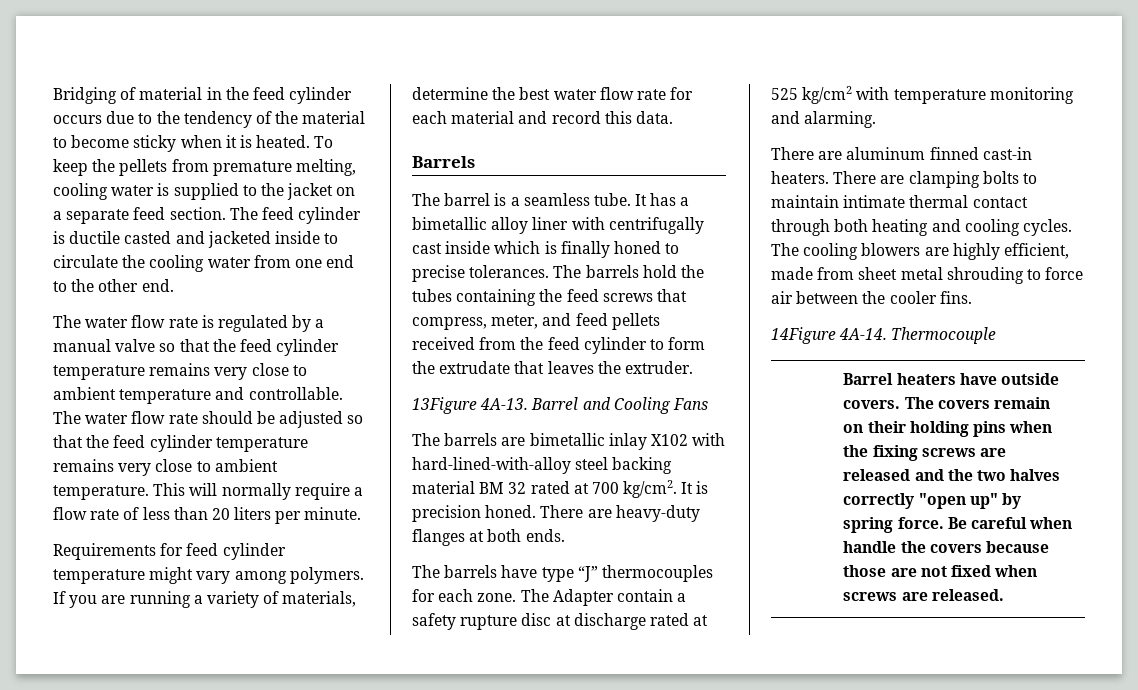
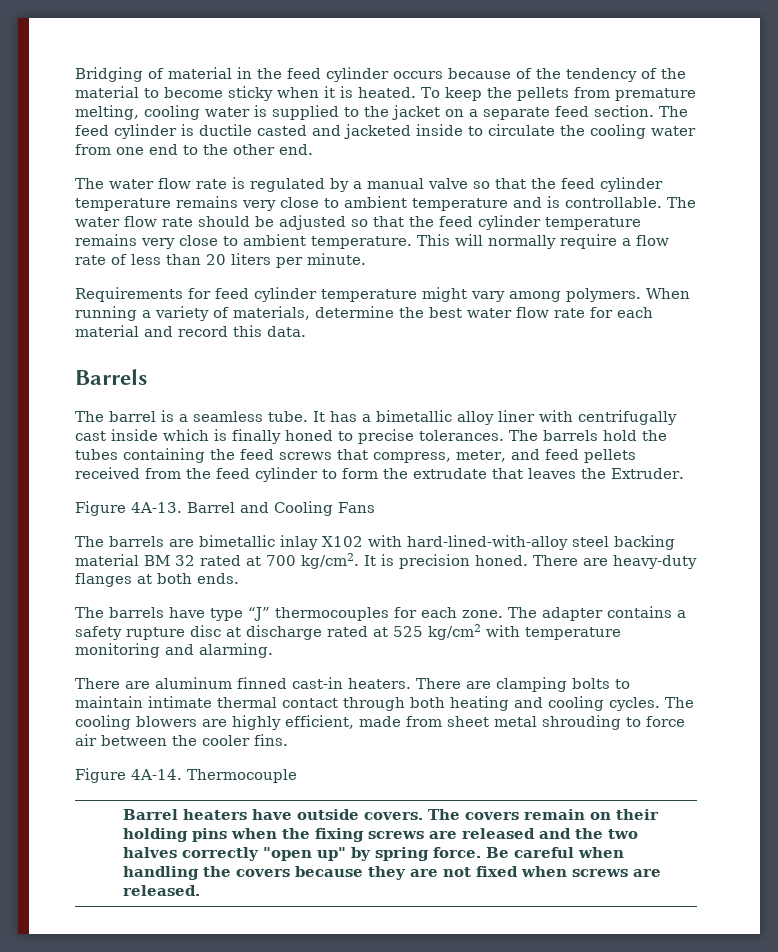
- Bridging of material in the feed cylinder occurs due to the tendency of the material to become sticky when it is heated.
+ Bridging of material in the feed cylinder occurs because of the tendency of the material to become sticky when it is heated.
- The water flow rate is regulated by a manual valve so that the feed cylinder temperature remains very close to ambient temperature and controllable.
+ The water flow rate is regulated by a manual valve so that the feed cylinder temperature remains very close to ambient temperature and is controllable.
- If you are running a variety of materials, determine the best water flow rate for each material and record this data.
+ When running a variety of materials, determine the best water flow rate for each material and record this data.
- The barrels hold the tubes containing the feed screws that compress, meter, and feed pellets received from the feed cylinder to form the extrudate that leaves the extruder.
- 13Figure 4A-13.
+ The barrels hold the tubes containing the feed screws that compress, meter, and feed pellets received from the feed cylinder to form the extrudate that leaves the Extruder.
+ Figure 4A-13.
- The Adapter contain a safety rupture disc at discharge rated at 525 kg/cm2 with temperature monitoring and alarming.
+ The adapter contains a safety rupture disc at discharge rated at 525 kg/cm2 with temperature monitoring and alarming.
- 14Figure 4A-14.
+ Figure 4A-14.
- Be careful when handle the covers because those are not fixed when screws are released.
+ Be careful when handling the covers because they are not fixed when screws are released.

